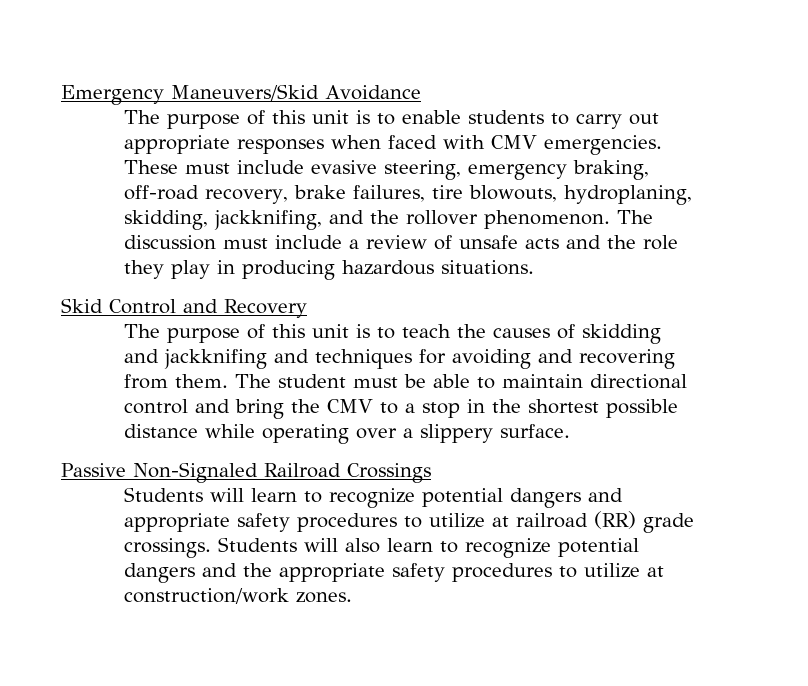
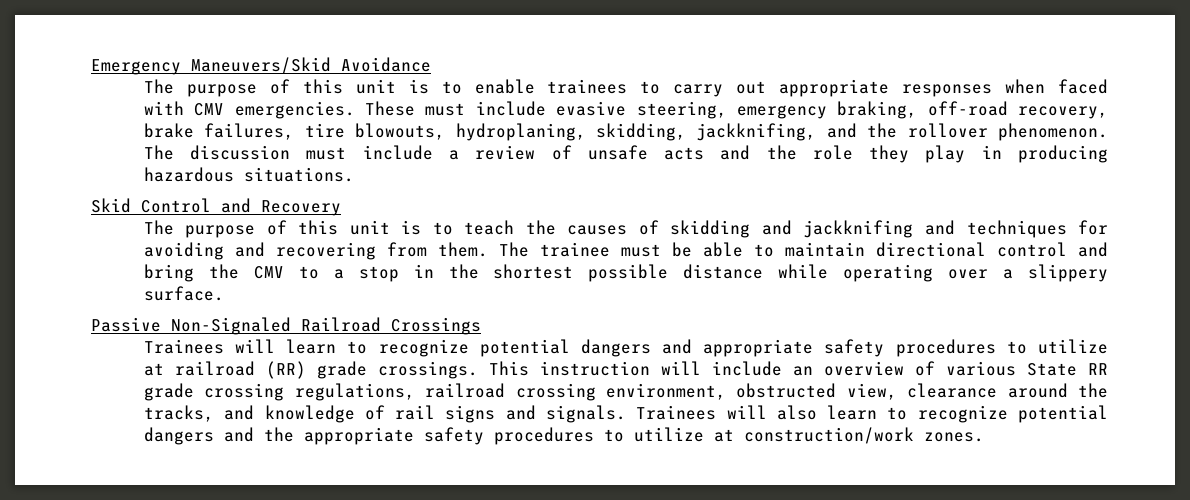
- The purpose of this unit is to enable students to carry out appropriate responses when faced with CMV emergencies.
+ The purpose of this unit is to enable trainees to carry out appropriate responses when faced with CMV emergencies.
- The student must be able to maintain directional control and bring the CMV to a stop in the shortest possible distance while operating over a slippery surface.
+ The trainee must be able to maintain directional control and bring the CMV to a stop in the shortest possible distance while operating over a slippery surface.
- Students will learn to recognize potential dangers and appropriate safety procedures to utilize at railroad (RR) grade crossings.
+ Trainees will learn to recognize potential dangers and appropriate safety procedures to utilize at railroad (RR) grade crossings.
- Students will also learn to recognize potential dangers and the appropriate safety procedures to utilize at construction/work zones.
+ This instruction will include an overview of various State RR grade crossing regulations, railroad crossing environment, obstructed view, clearance around the tracks, and knowledge of rail signs and signals. Trainees will also learn to recognize potential dangers and the appropriate safety procedures to utilize at construction/work zones.

